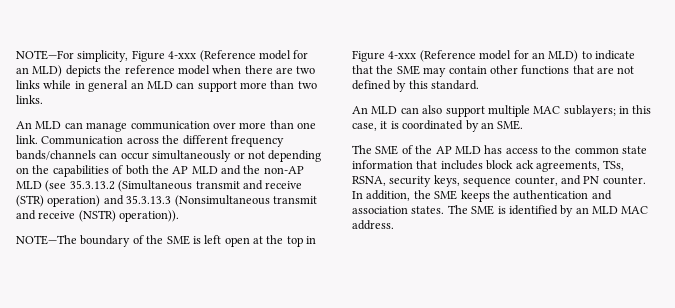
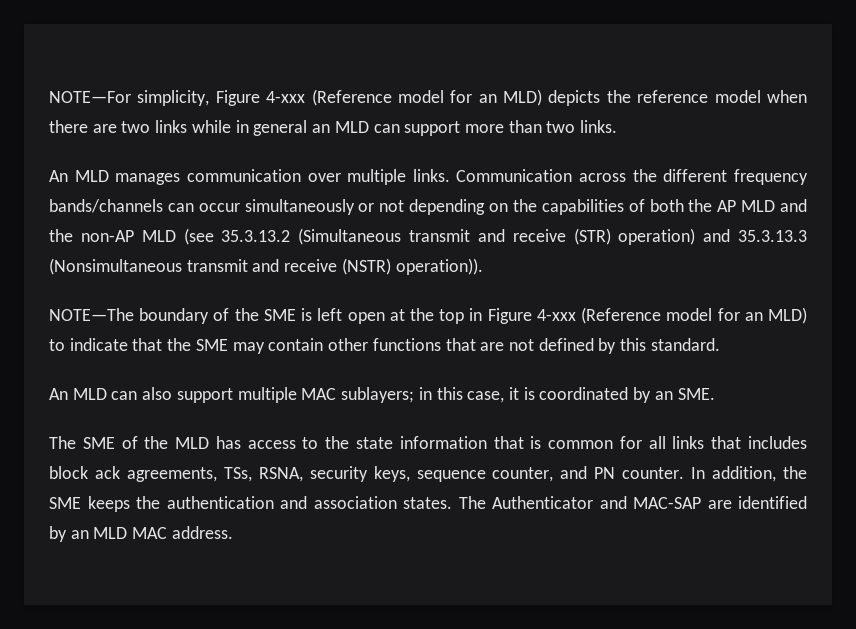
- An MLD can manage communication over more than one link.
+ An MLD manages communication over multiple links.
- The SME of the AP MLD has access to the common state information that includes block ack agreements, TSs, RSNA, security keys, sequence counter, and PN counter.
+ The SME of the MLD has access to the state information that is common for all links that includes block ack agreements, TSs, RSNA, security keys, sequence counter, and PN counter.
- The SME is identified by an MLD MAC address.
+ The Authenticator and MAC-SAP are identified by an MLD MAC address.

